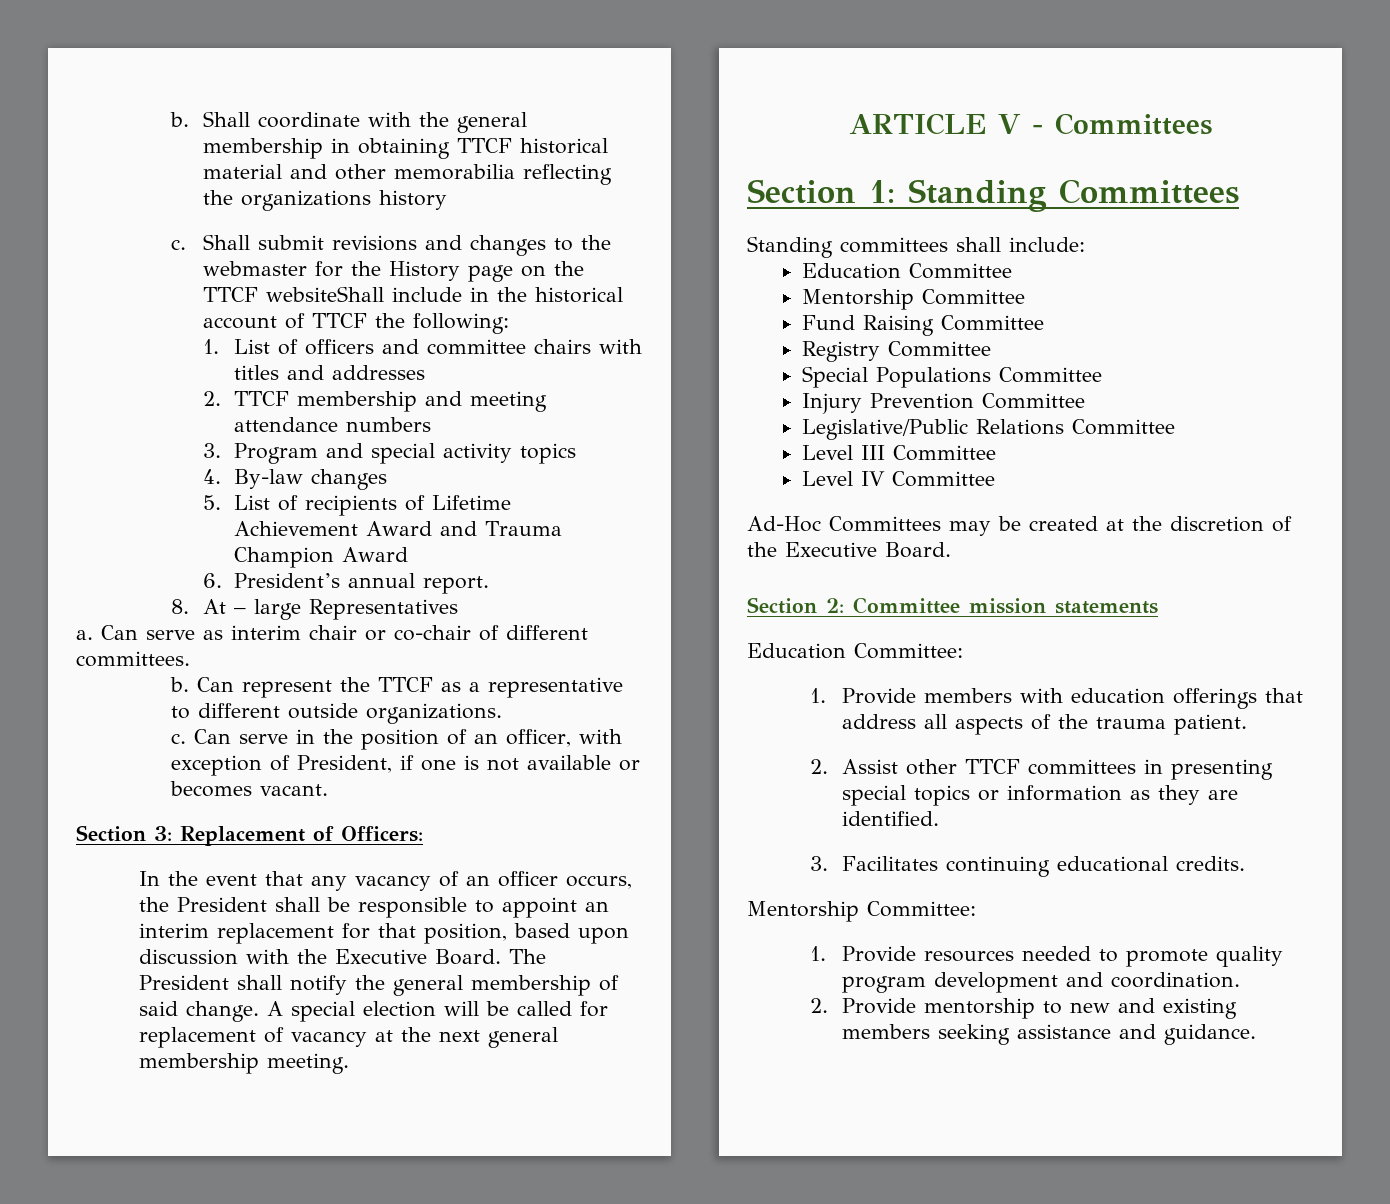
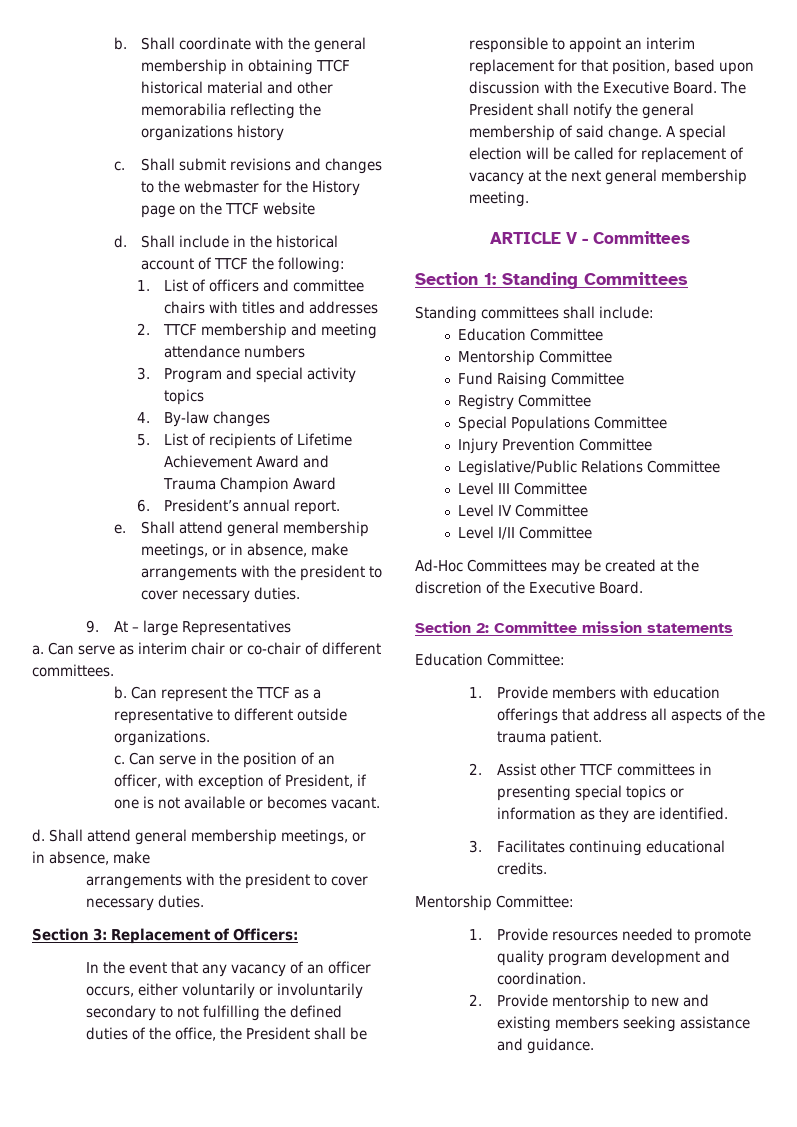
- Shall submit revisions and changes to the webmaster for the History page on the TTCF websiteShall include in the historical account of TTCF the following:
+ Shall submit revisions and changes to the webmaster for the History page on the TTCF website
+ d. Shall include in the historical account of TTCF the following:
- 8. At – large Representatives
+ e. Shall attend general membership meetings, or in absence, make arrangements with the president to cover necessary duties.
+ 9. At – large Representatives
+ d. Shall attend general membership meetings, or in absence, make
+ arrangements with the president to cover necessary duties.
- In the event that any vacancy of an officer occurs, the President shall be responsible to appoint an interim replacement for that position, based upon discussion with the Executive Board.
+ In the event that any vacancy of an officer occurs, either voluntarily or involuntarily secondary to not fulfilling the defined duties of the office, the President shall be responsible to appoint an interim replacement for that position, based upon discussion with the Executive Board.
+ Level I/II Committee

